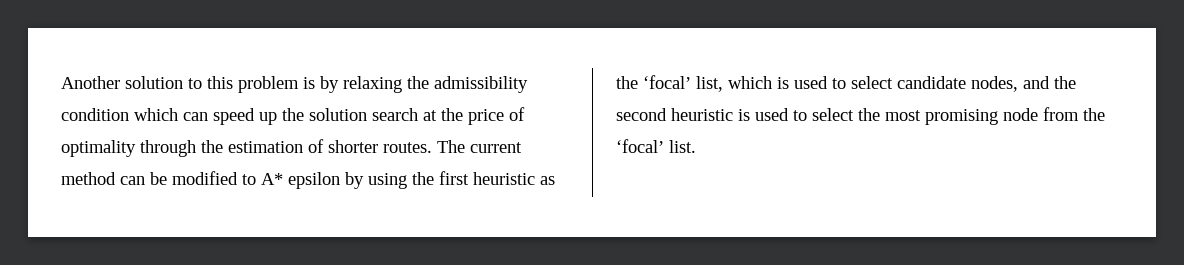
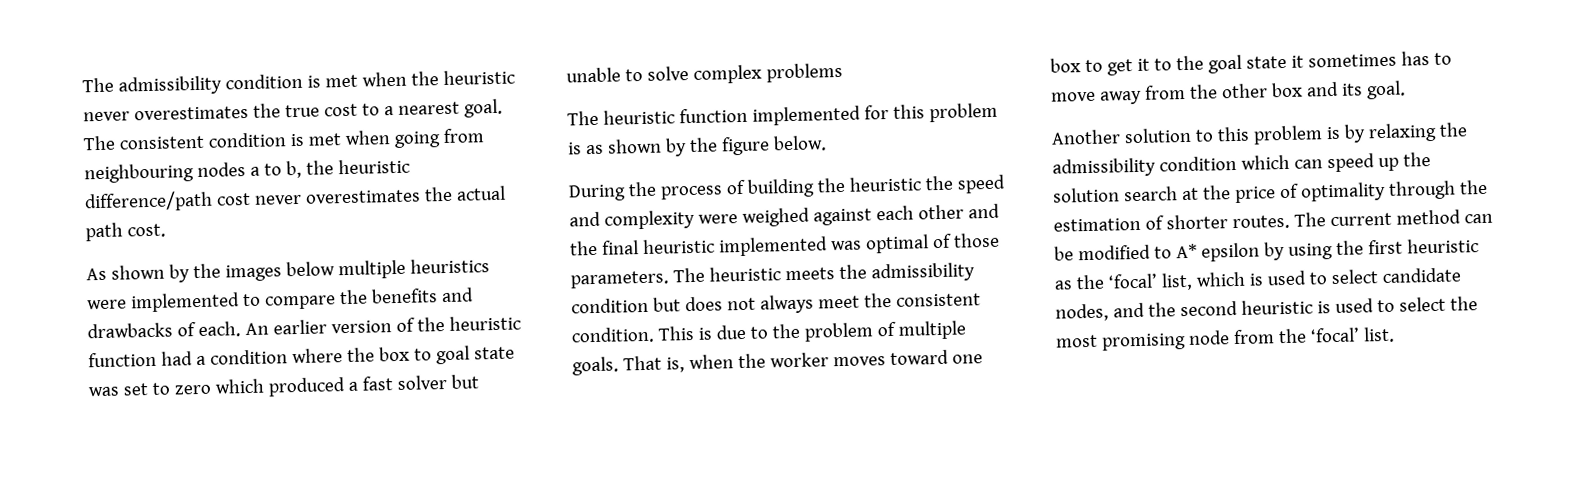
+ The admissibility condition is met when the heuristic never overestimates the true cost to a nearest goal. The consistent condition is met when going from neighbouring nodes a to b, the heuristic difference/path cost never overestimates the actual path cost.
+ As shown by the images below multiple heuristics were implemented to compare the benefits and drawbacks of each. An earlier version of the heuristic function had a condition where the box to goal state was set to zero which produced a fast solver but unable to solve complex problems
+ The heuristic function implemented for this problem is as shown by the figure below.
+ During the process of building the heuristic the speed and complexity were weighed against each other and the final heuristic implemented was optimal of those parameters. The heuristic meets the admissibility condition but does not always meet the consistent condition. This is due to the problem of multiple goals. That is, when the worker moves toward one box to get it to the goal state it sometimes has to move away from the other box and its goal.

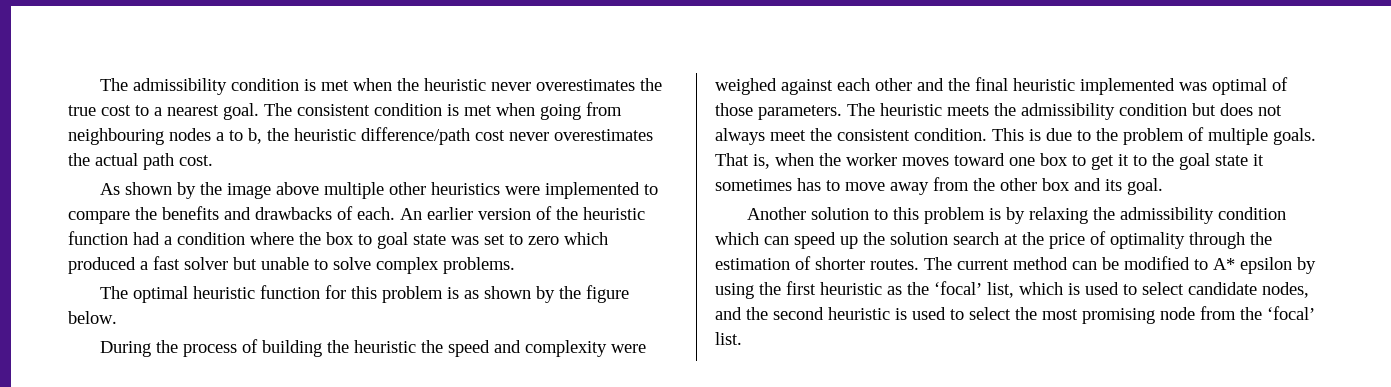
- As shown by the images below multiple heuristics were implemented to compare the benefits and drawbacks of each.
+ As shown by the image above multiple other heuristics were implemented to compare the benefits and drawbacks of each.
- An earlier version of the heuristic function had a condition where the box to goal state was set to zero which produced a fast solver but unable to solve complex problems
- The heuristic function implemented for this problem is as shown by the figure below.
+ An earlier version of the heuristic function had a condition where the box to goal state was set to zero which produced a fast solver but unable to solve complex problems.
+ The optimal heuristic function for this problem is as shown by the figure below.

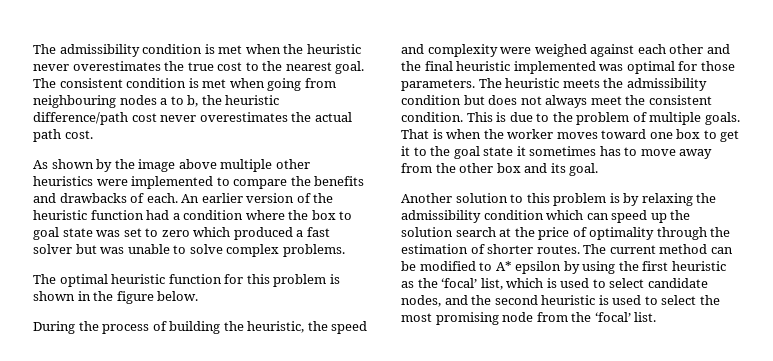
- The admissibility condition is met when the heuristic never overestimates the true cost to a nearest goal.
+ The admissibility condition is met when the heuristic never overestimates the true cost to the nearest goal.
- An earlier version of the heuristic function had a condition where the box to goal state was set to zero which produced a fast solver but unable to solve complex problems.
+ An earlier version of the heuristic function had a condition where the box to goal state was set to zero which produced a fast solver but was unable to solve complex problems.
- The optimal heuristic function for this problem is as shown by the figure below.
+ The optimal heuristic function for this problem is shown in the figure below.
- During the process of building the heuristic the speed and complexity were weighed against each other and the final heuristic implemented was optimal of those parameters.
+ During the process of building the heuristic, the speed and complexity were weighed against each other and the final heuristic implemented was optimal for those parameters.
- That is, when the worker moves toward one box to get it to the goal state it sometimes has to move away from the other box and its goal.
+ That is when the worker moves toward one box to get it to the goal state it sometimes has to move away from the other box and its goal.

